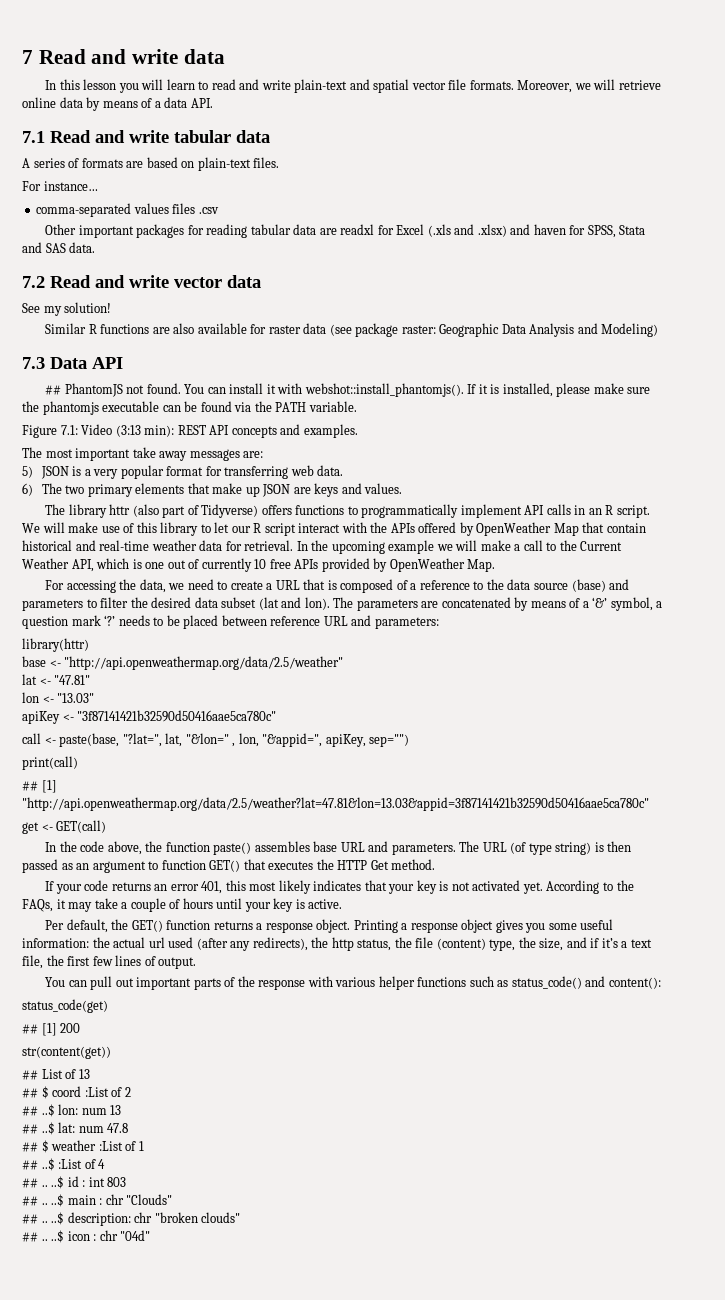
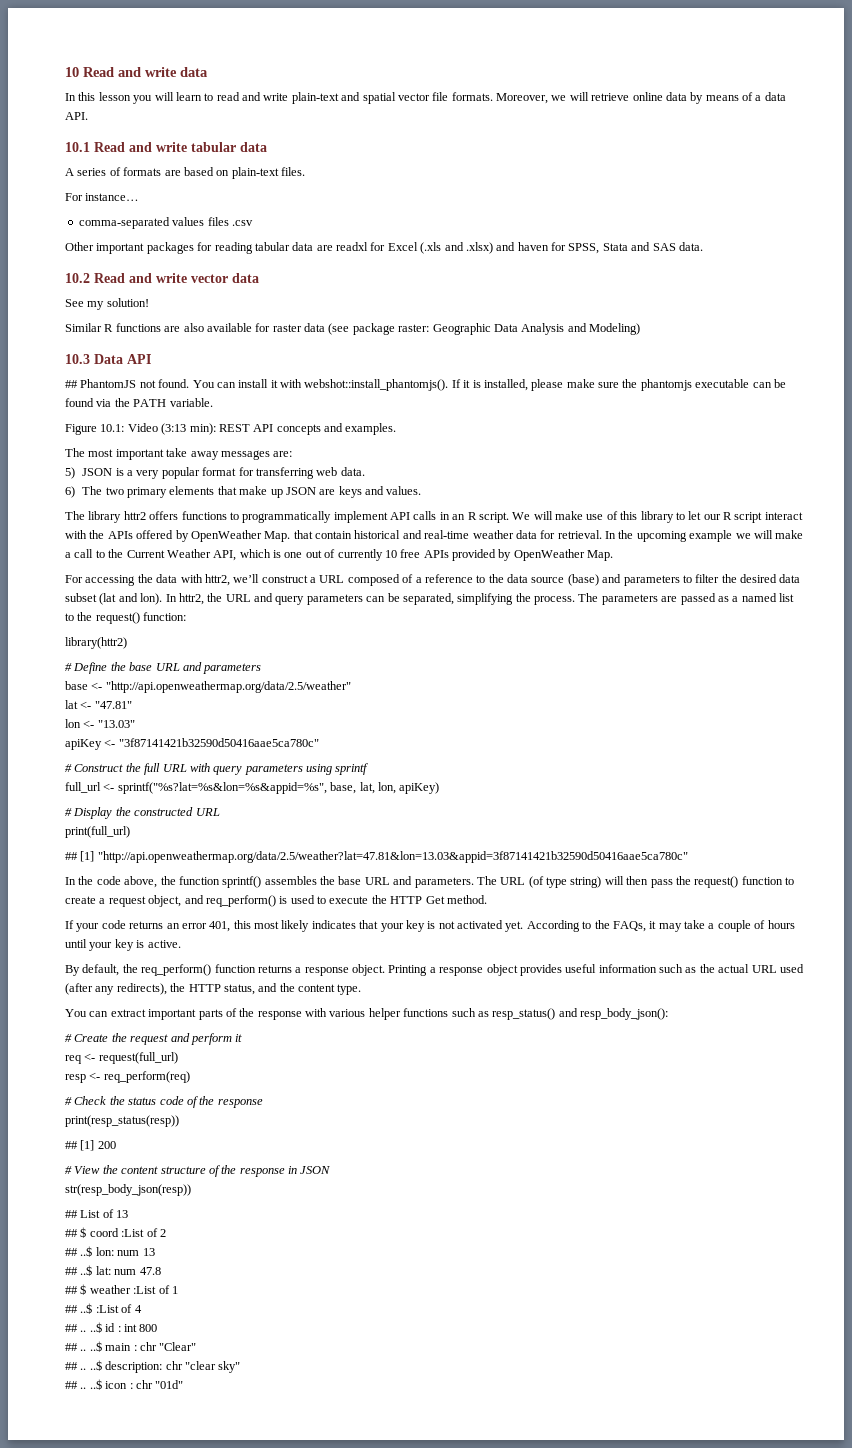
- 7 Read and write data
+ 10 Read and write data
- 7.1 Read and write tabular data
+ 10.1 Read and write tabular data
- 7.2 Read and write vector data
+ 10.2 Read and write vector data
- 7.3 Data API
+ 10.3 Data API
- Figure 7.1: Video (3:13 min): REST API concepts and examples.
+ Figure 10.1: Video (3:13 min): REST API concepts and examples.
- The library httr (also part of Tidyverse) offers functions to programmatically implement API calls in an R script.
+ The library httr2 offers functions to programmatically implement API calls in an R script.
- We will make use of this library to let our R script interact with the APIs offered by OpenWeather Map that contain historical and real-time weather data for retrieval.
+ We will make use of this library to let our R script interact with the APIs offered by OpenWeather Map. that contain historical and real-time weather data for retrieval.
- For accessing the data, we need to create a URL that is composed of a reference to the data source (base) and parameters to filter the desired data subset (lat and lon).
+ For accessing the data with httr2, we’ll construct a URL composed of a reference to the data source (base) and parameters to filter the desired data subset (lat and lon).
- The parameters are concatenated by means of a ‘&’ symbol, a question mark ‘?’ needs to be placed between reference URL and parameters:
- library(httr)
+ In httr2, the URL and query parameters can be separated, simplifying the process. The parameters are passed as a named list to the request() function:
+ library(httr2)
+ # Define the base URL and parameters
- call <- paste(base, "?lat=", lat, "&lon=" , lon, "&appid=", apiKey, sep="")
- print(call)
+ # Construct the full URL with query parameters using sprintf
+ full_url <- sprintf("%s?lat=%s&lon=%s&appid=%s", base, lat, lon, apiKey)
+ # Display the constructed URL
+ print(full_url)
- get <- GET(call)
- In the code above, the function paste() assembles base URL and parameters.
+ In the code above, the function sprintf() assembles the base URL and parameters.
- The URL (of type string) is then passed as an argument to function GET() that executes the HTTP Get method.
+ The URL (of type string) will then pass the request() function to create a request object, and req_perform() is used to execute the HTTP Get method.
- Per default, the GET() function returns a response object.
+ By default, the req_perform() function returns a response object.
- Printing a response object gives you some useful information: the actual url used (after any redirects), the http status, the file (content) type, the size, and if it’s a text file, the first few lines of output.
- You can pull out important parts of the response with various helper functions such as status_code() and content():
- status_code(get)
+ Printing a response object provides useful information such as the actual URL used (after any redirects), the HTTP status, and the content type.
+ You can extract important parts of the response with various helper functions such as resp_status() and resp_body_json():
+ # Create the request and perform it
+ req <- request(full_url)
+ resp <- req_perform(req)
+ # Check the status code of the response
+ print(resp_status(resp))
  ## [1] 200
- str(content(get))
+ # View the content structure of the response in JSON
+ str(resp_body_json(resp))
- ## .. ..$ id : int 803
+ ## .. ..$ id : int 800
- ## .. ..$ main : chr "Clouds"
+ ## .. ..$ main : chr "Clear"
- ## .. ..$ description: chr "broken clouds"
+ ## .. ..$ description: chr "clear sky"
- ## .. ..$ icon : chr "04d"
+ ## .. ..$ icon : chr "01d"

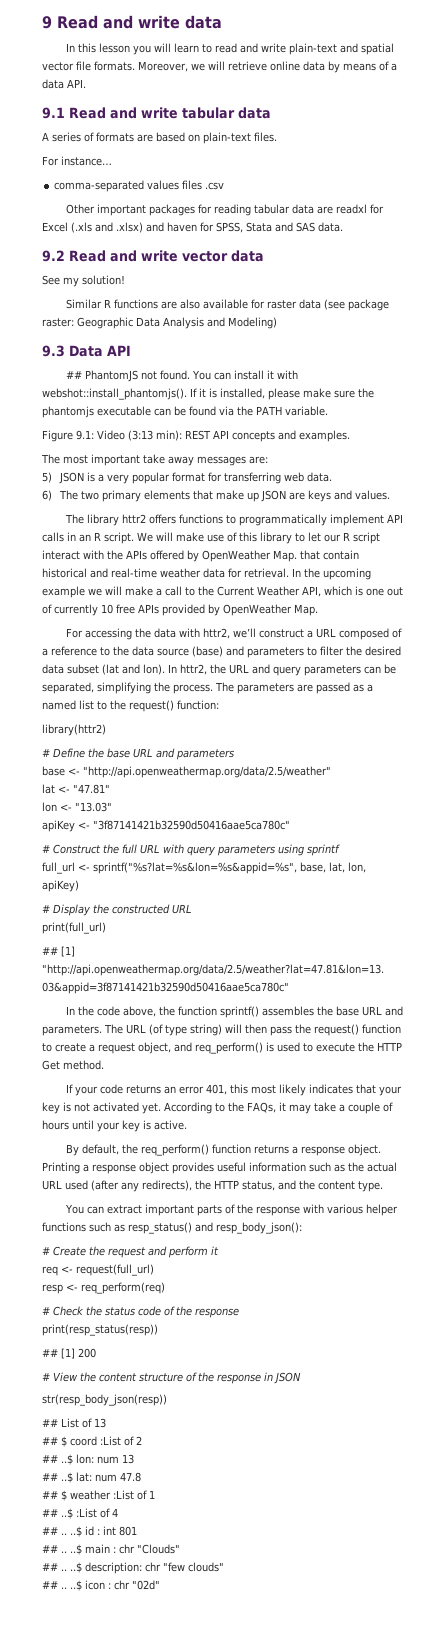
- 10 Read and write data
+ 9 Read and write data
- 10.1 Read and write tabular data
+ 9.1 Read and write tabular data
- 10.2 Read and write vector data
+ 9.2 Read and write vector data
- 10.3 Data API
+ 9.3 Data API
- Figure 10.1: Video (3:13 min): REST API concepts and examples.
+ Figure 9.1: Video (3:13 min): REST API concepts and examples.
- ## .. ..$ id : int 800
+ ## .. ..$ id : int 801
- ## .. ..$ main : chr "Clear"
+ ## .. ..$ main : chr "Clouds"
- ## .. ..$ description: chr "clear sky"
+ ## .. ..$ description: chr "few clouds"
- ## .. ..$ icon : chr "01d"
+ ## .. ..$ icon : chr "02d"

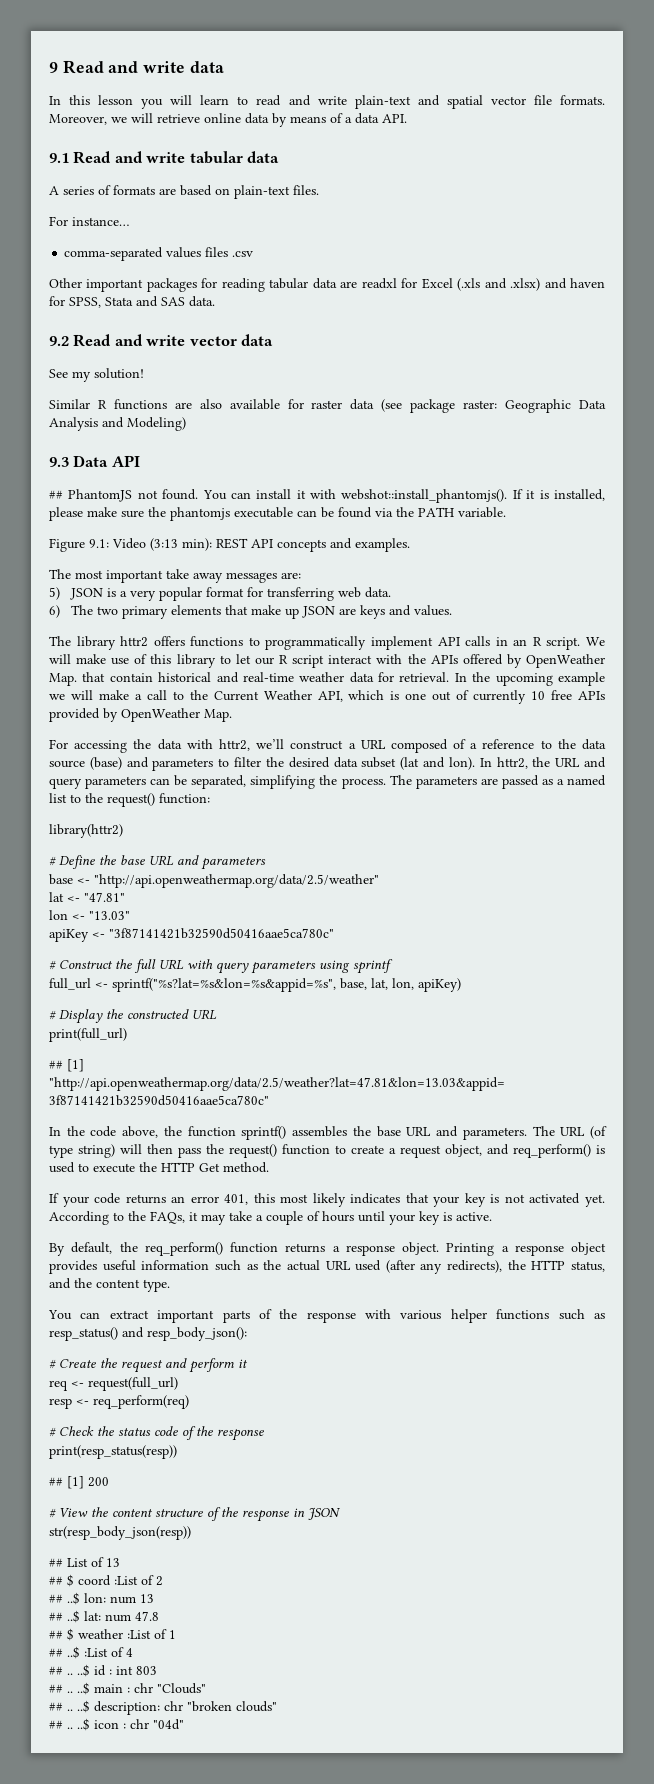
- ## .. ..$ id : int 801
+ ## .. ..$ id : int 803
- ## .. ..$ description: chr "few clouds"
+ ## .. ..$ description: chr "broken clouds"
- ## .. ..$ icon : chr "02d"
+ ## .. ..$ icon : chr "04d"

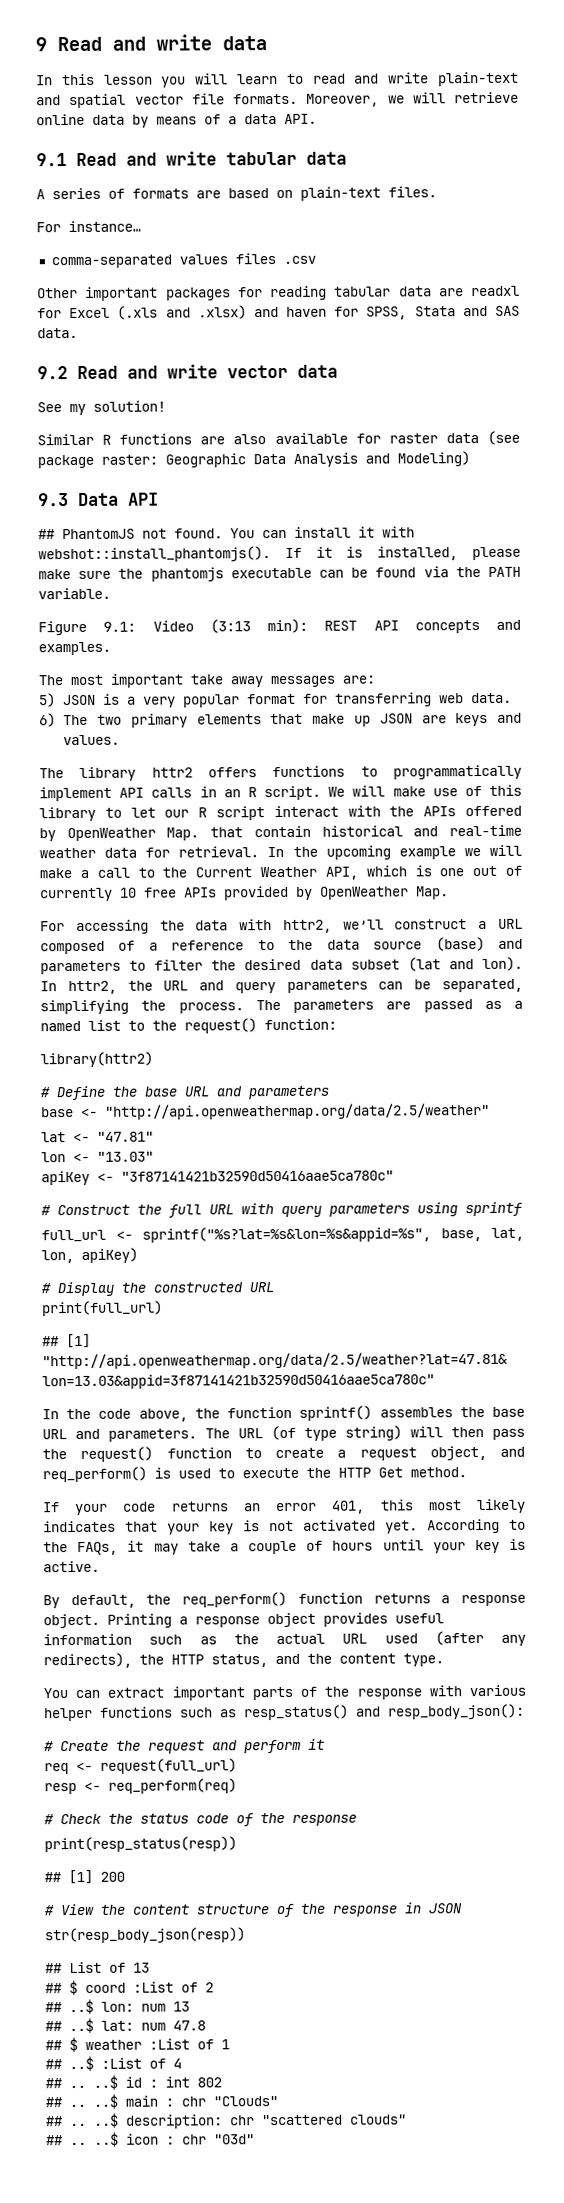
- ## .. ..$ id : int 803
+ ## .. ..$ id : int 802
- ## .. ..$ description: chr "broken clouds"
+ ## .. ..$ description: chr "scattered clouds"
- ## .. ..$ icon : chr "04d"
+ ## .. ..$ icon : chr "03d"

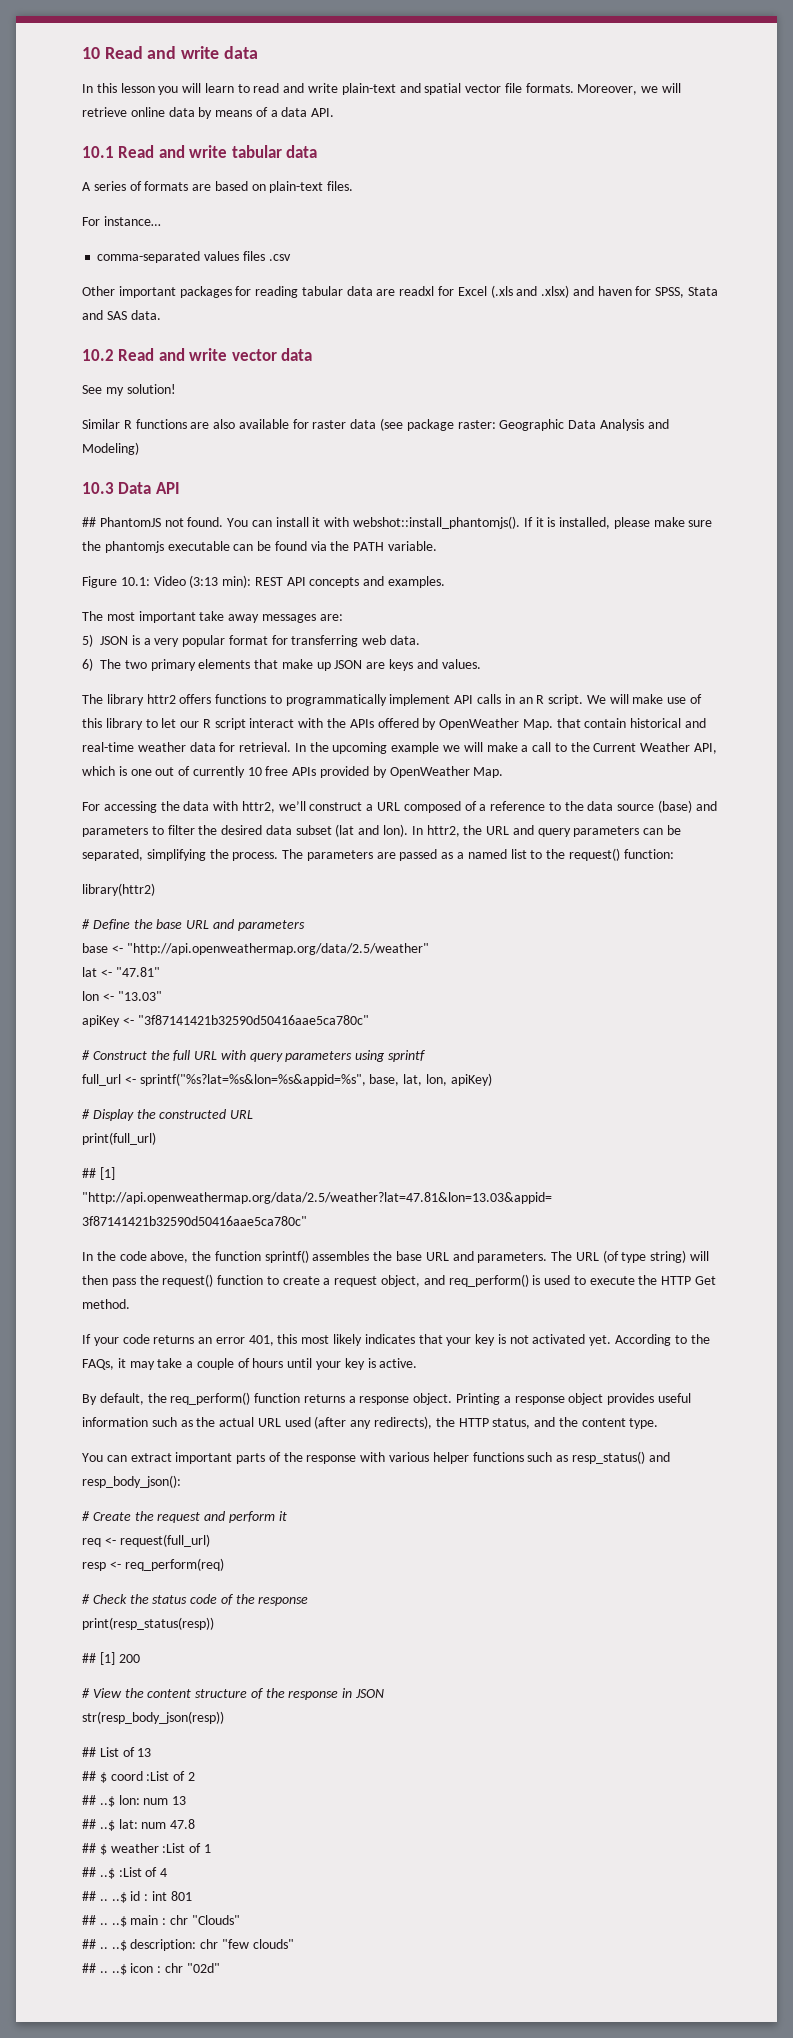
- 9 Read and write data
+ 10 Read and write data
- 9.1 Read and write tabular data
+ 10.1 Read and write tabular data
- 9.2 Read and write vector data
+ 10.2 Read and write vector data
- 9.3 Data API
+ 10.3 Data API
- Figure 9.1: Video (3:13 min): REST API concepts and examples.
+ Figure 10.1: Video (3:13 min): REST API concepts and examples.
- ## .. ..$ id : int 802
+ ## .. ..$ id : int 801
- ## .. ..$ description: chr "scattered clouds"
+ ## .. ..$ description: chr "few clouds"
- ## .. ..$ icon : chr "03d"
+ ## .. ..$ icon : chr "02d"

